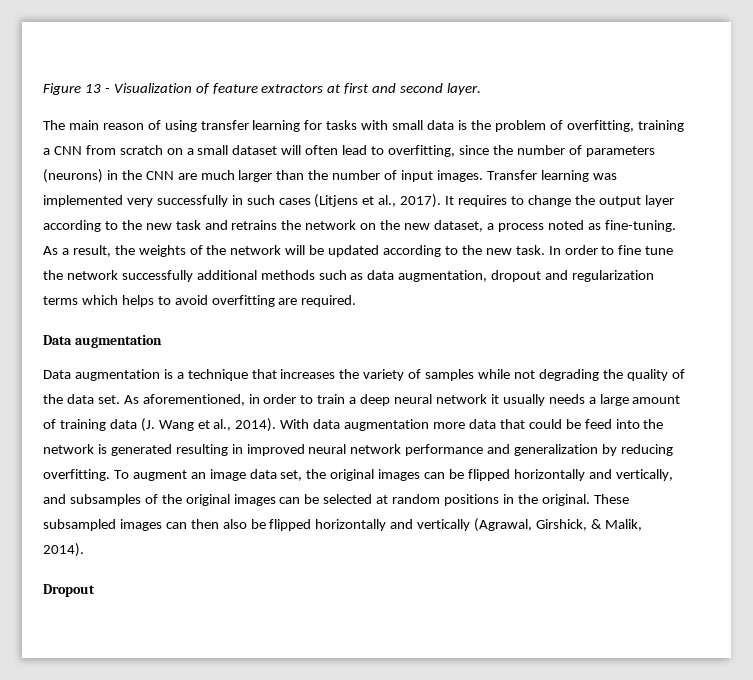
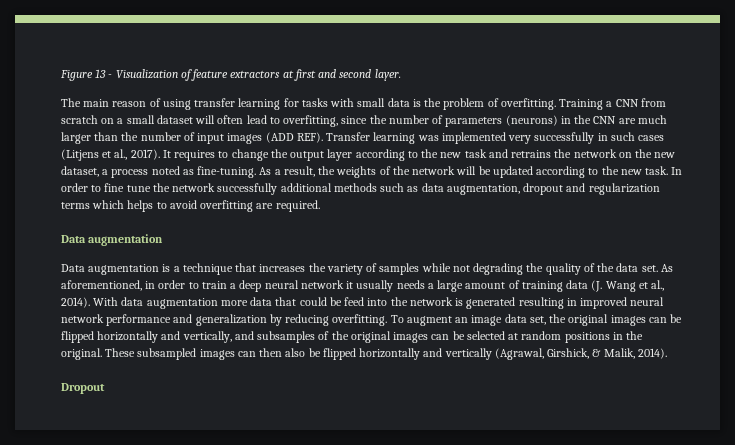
- The main reason of using transfer learning for tasks with small data is the problem of overfitting, training a CNN from scratch on a small dataset will often lead to overfitting, since the number of parameters (neurons) in the CNN are much larger than the number of input images.
+ The main reason of using transfer learning for tasks with small data is the problem of overfitting. Training a CNN from scratch on a small dataset will often lead to overfitting, since the number of parameters (neurons) in the CNN are much larger than the number of input images (ADD REF).

